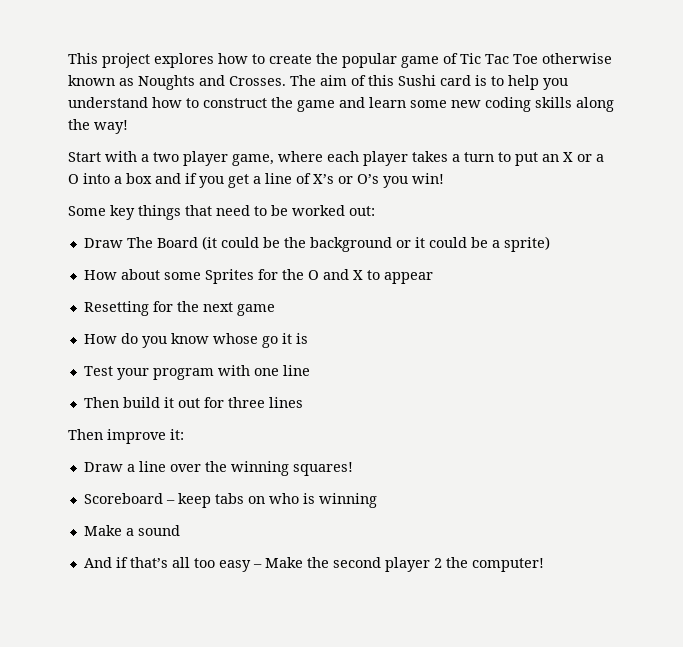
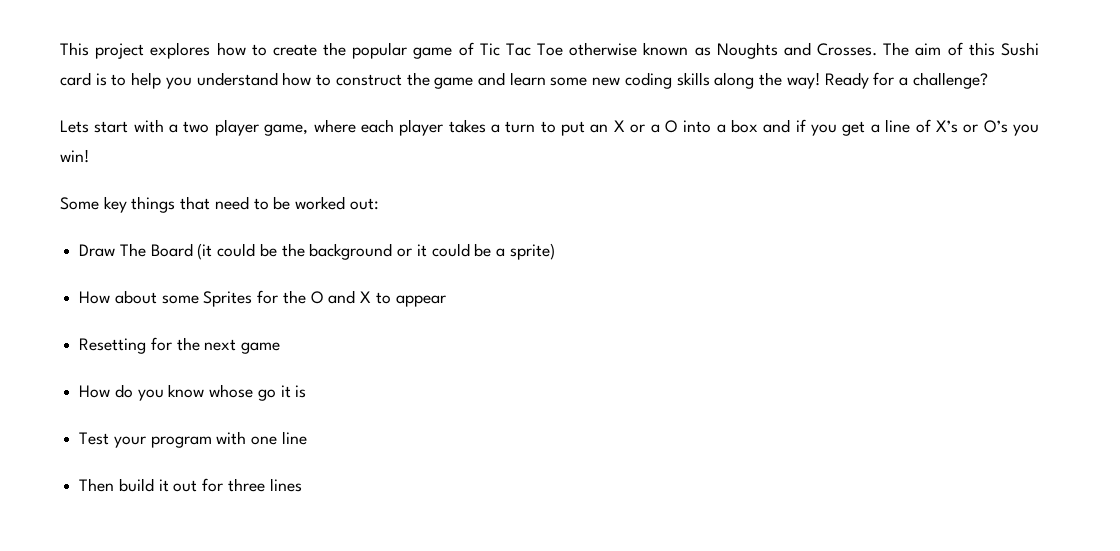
- The aim of this Sushi card is to help you understand how to construct the game and learn some new coding skills along the way!
- Start with a two player game, where each player takes a turn to put an X or a O into a box and if you get a line of X’s or O’s you win!
+ The aim of this Sushi card is to help you understand how to construct the game and learn some new coding skills along the way! Ready for a challenge?
+ Lets start with a two player game, where each player takes a turn to put an X or a O into a box and if you get a line of X’s or O’s you win!
- Then improve it:
- Draw a line over the winning squares!
- Scoreboard – keep tabs on who is winning
- Make a sound
- And if that’s all too easy – Make the second player 2 the computer!

